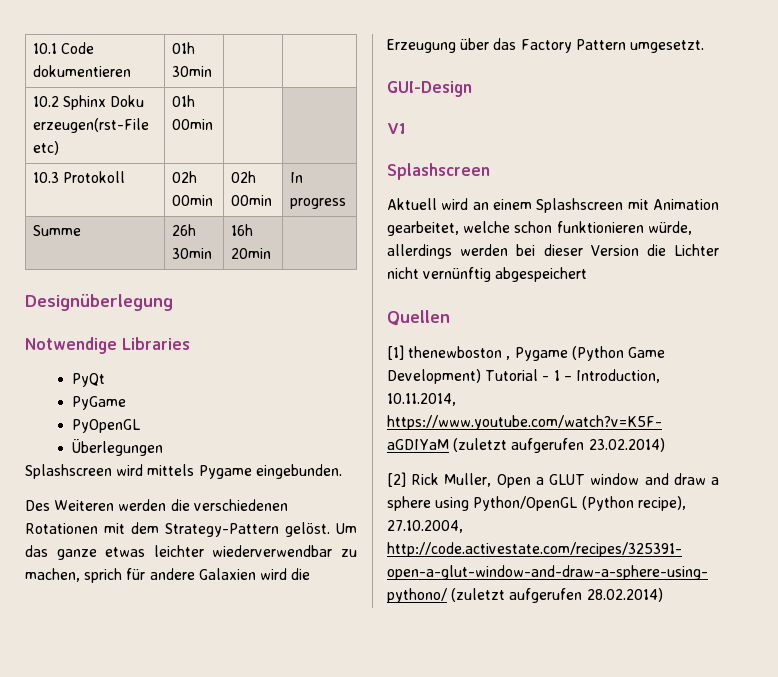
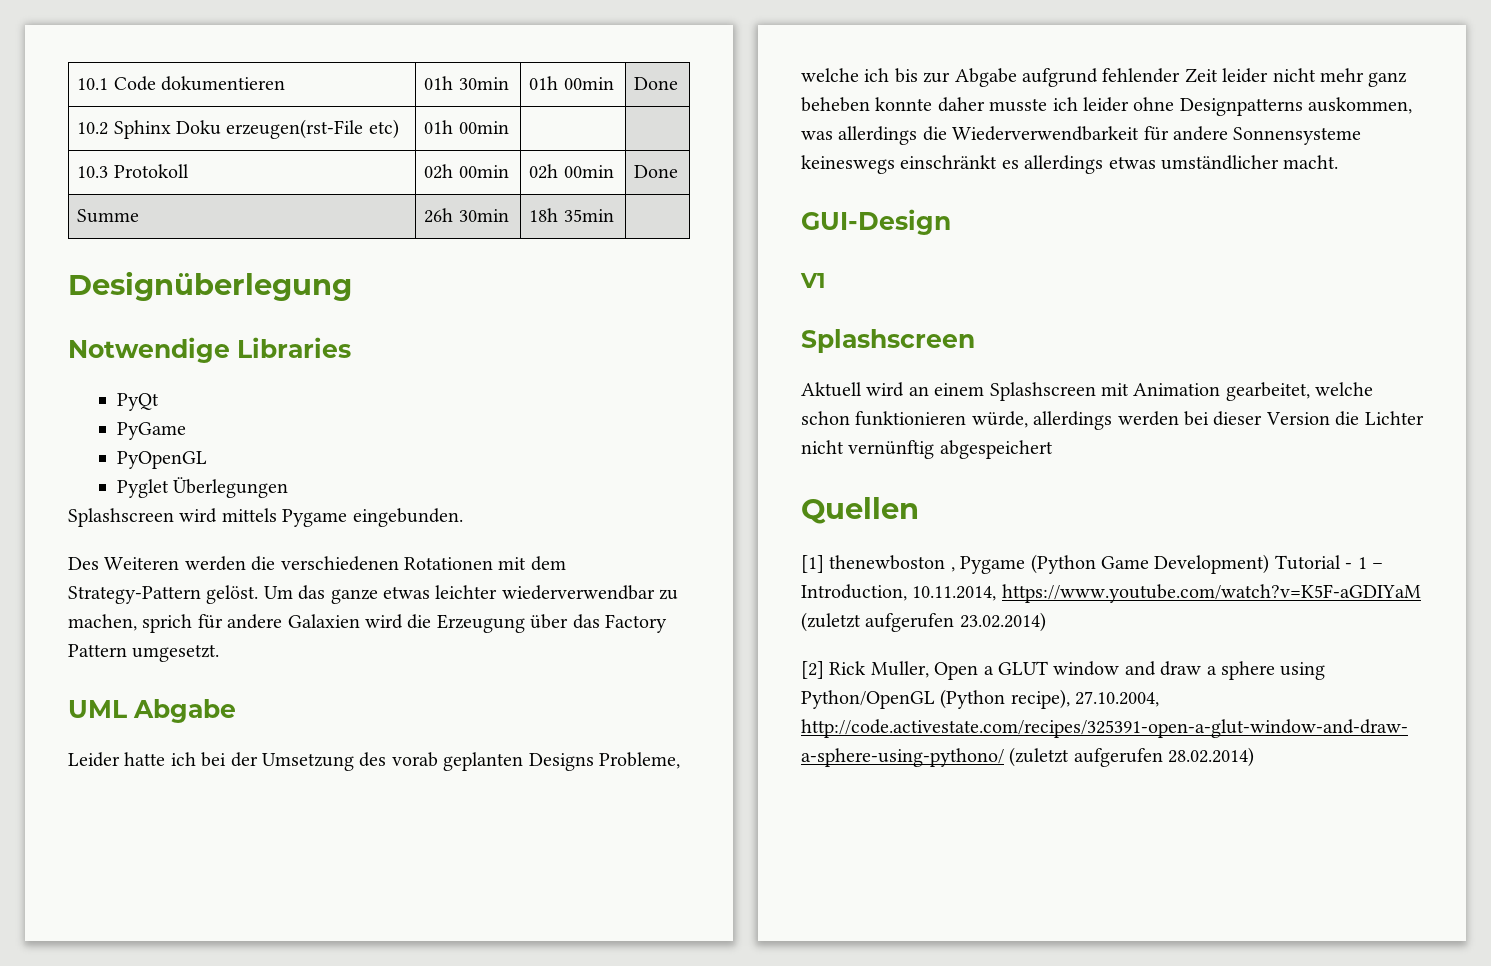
- 10.1 Code dokumentieren | 01h 30min | |
+ 10.1 Code dokumentieren | 01h 30min | 01h 00min | Done
- 10.3 Protokoll | 02h 00min | 02h 00min | In progress
+ 10.3 Protokoll | 02h 00min | 02h 00min | Done
- Summe | 26h 30min | 16h 20min |
+ Summe | 26h 30min | 18h 35min |
- Überlegungen
+ Pyglet Überlegungen
+ UML Abgabe
+ Leider hatte ich bei der Umsetzung des vorab geplanten Designs Probleme, welche ich bis zur Abgabe aufgrund fehlender Zeit leider nicht mehr ganz beheben konnte daher musste ich leider ohne Designpatterns auskommen, was allerdings die Wiederverwendbarkeit für andere Sonnensysteme keineswegs einschränkt es allerdings etwas umständlicher macht.

